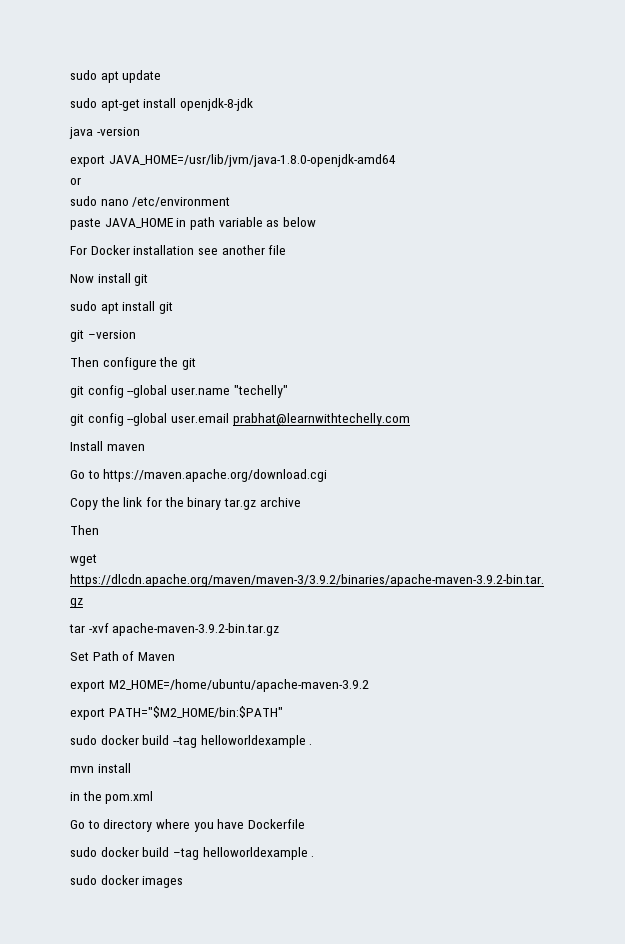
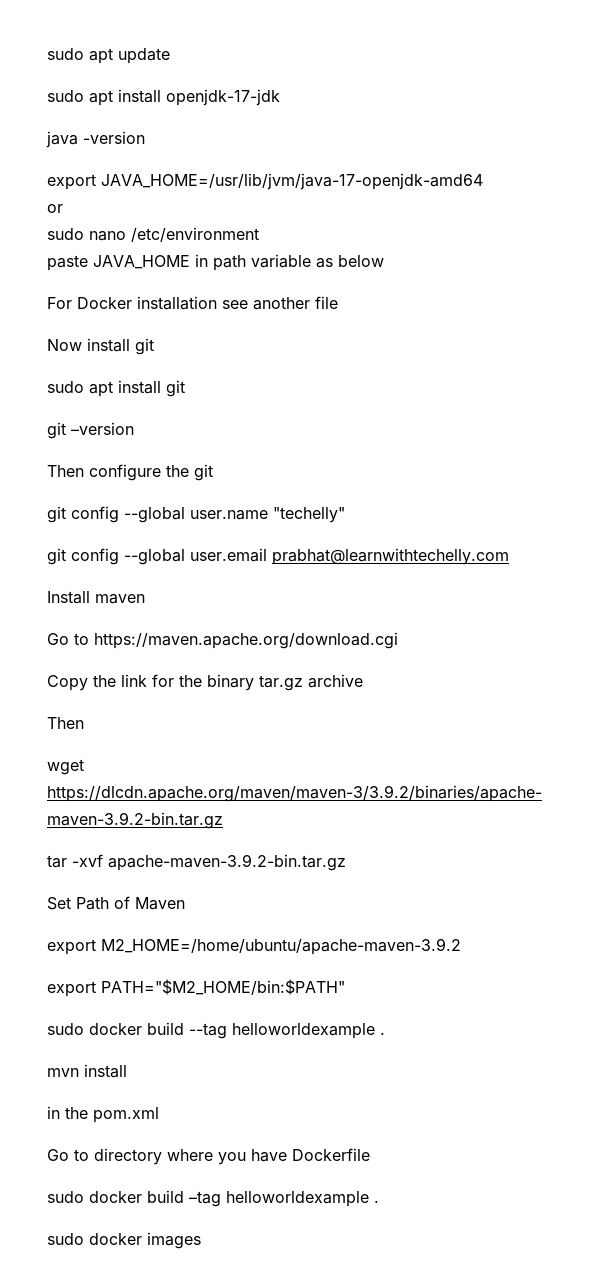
- sudo apt-get install openjdk-8-jdk
+ sudo apt install openjdk-17-jdk
- export JAVA_HOME=/usr/lib/jvm/java-1.8.0-openjdk-amd64
+ export JAVA_HOME=/usr/lib/jvm/java-17-openjdk-amd64

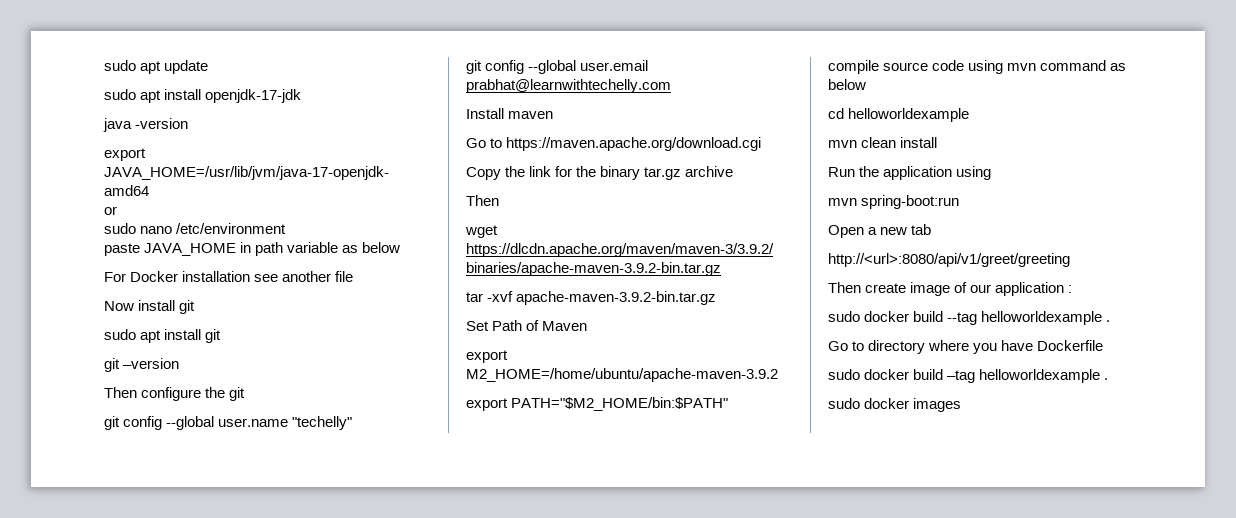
+ compile source code using mvn command as below
+ cd helloworldexample
+ mvn clean install
+ Run the application using
+ mvn spring-boot:run
+ Open a new tab
+ http://<url>:8080/api/v1/greet/greeting
+ Then create image of our application :
- mvn install
- in the pom.xml

